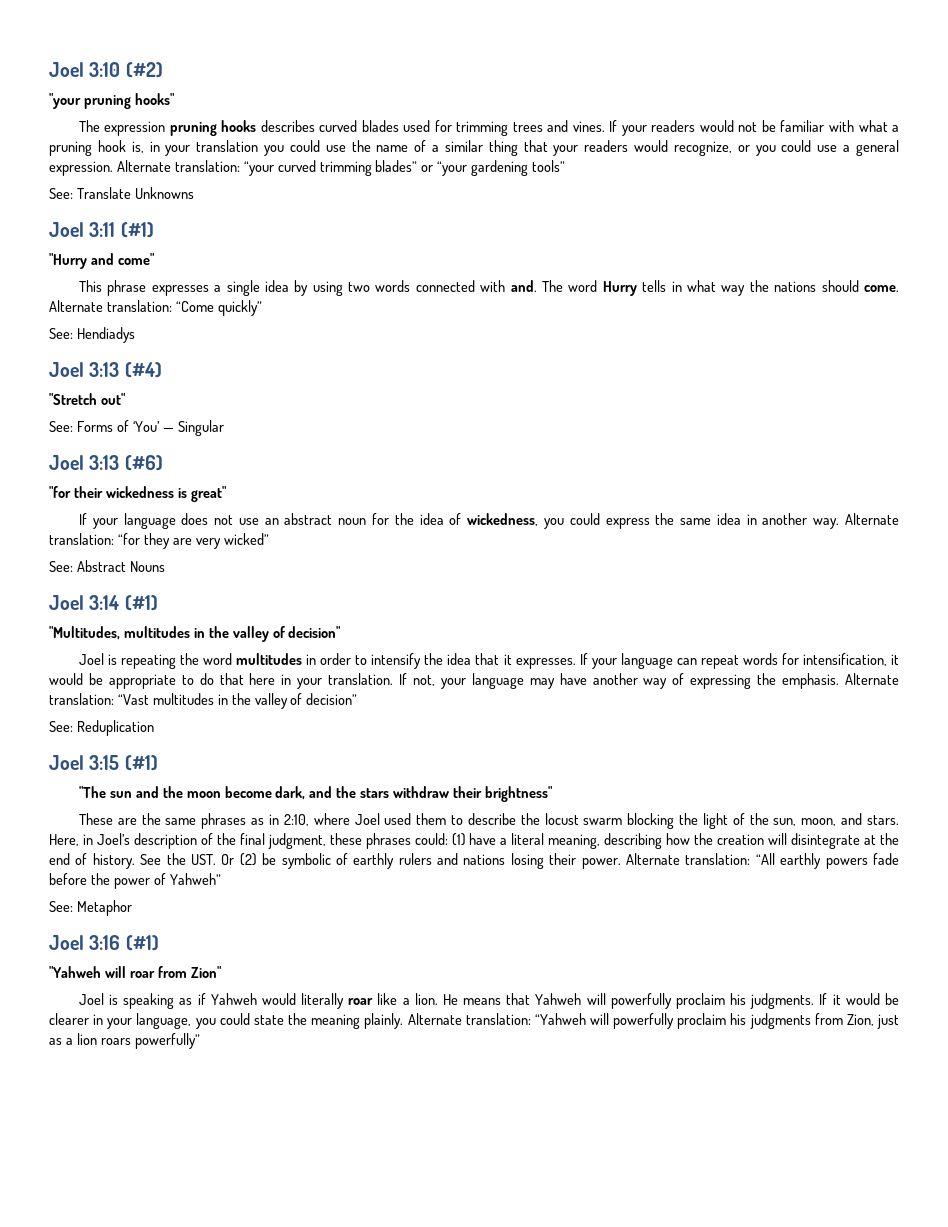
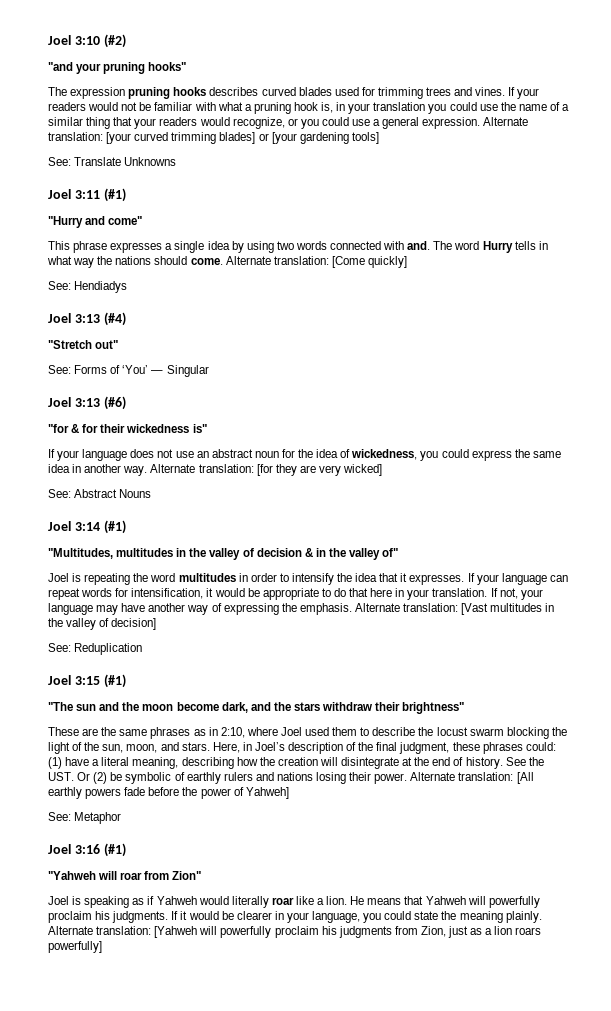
- "your pruning hooks"
+ "and your pruning hooks"
- Alternate translation: “your curved trimming blades” or “your gardening tools”
+ Alternate translation: [your curved trimming blades] or [your gardening tools]
- Alternate translation: “Come quickly”
+ Alternate translation: [Come quickly]
- "for their wickedness is great"
+ "for & for their wickedness is"
- Alternate translation: “for they are very wicked”
+ Alternate translation: [for they are very wicked]
- "Multitudes, multitudes in the valley of decision"
+ "Multitudes, multitudes in the valley of decision & in the valley of"
- Alternate translation: “Vast multitudes in the valley of decision”
+ Alternate translation: [Vast multitudes in the valley of decision]
- Alternate translation: “All earthly powers fade before the power of Yahweh”
+ Alternate translation: [All earthly powers fade before the power of Yahweh]
- Alternate translation: “Yahweh will powerfully proclaim his judgments from Zion, just as a lion roars powerfully”
+ Alternate translation: [Yahweh will powerfully proclaim his judgments from Zion, just as a lion roars powerfully]

